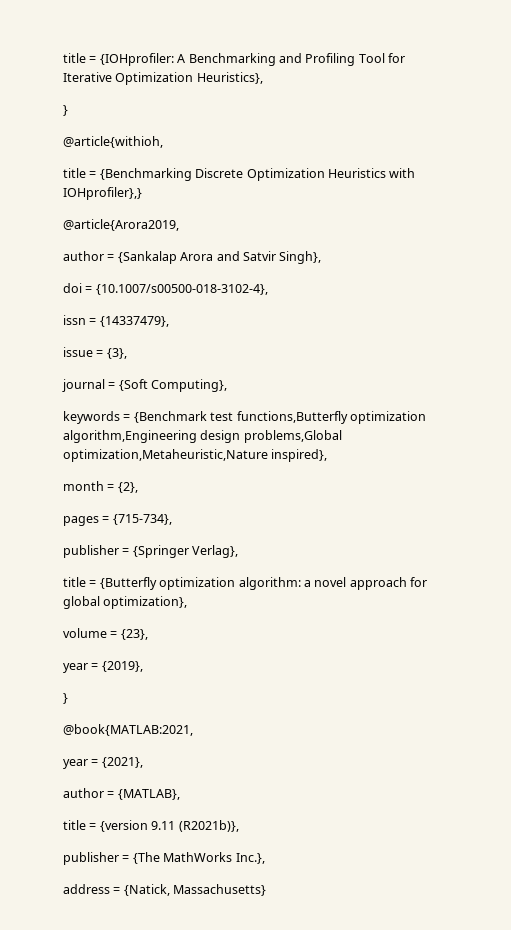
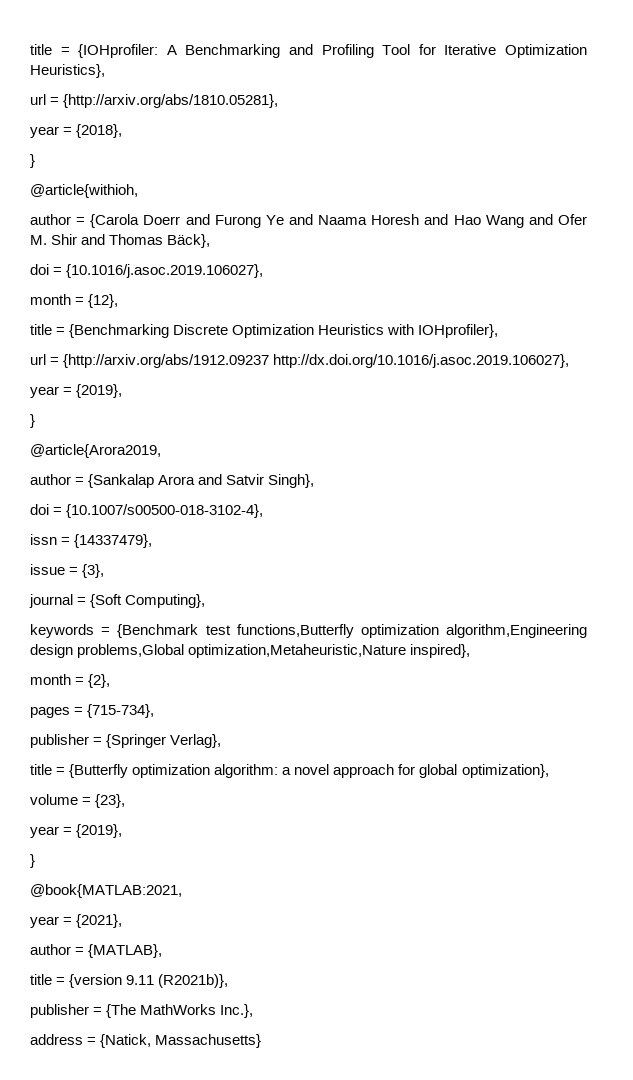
  title = {IOHprofiler: A Benchmarking and Profiling Tool for Iterative Optimization Heuristics},
+ url = {http://arxiv.org/abs/1810.05281},
+ year = {2018},
  }
  @article{withioh,
+ author = {Carola Doerr and Furong Ye and Naama Horesh and Hao Wang and Ofer M. Shir and Thomas Bäck},
+ doi = {10.1016/j.asoc.2019.106027},
+ month = {12},
- title = {Benchmarking Discrete Optimization Heuristics with IOHprofiler},}
+ title = {Benchmarking Discrete Optimization Heuristics with IOHprofiler},
+ url = {http://arxiv.org/abs/1912.09237 http://dx.doi.org/10.1016/j.asoc.2019.106027},
+ year = {2019},
+ }

